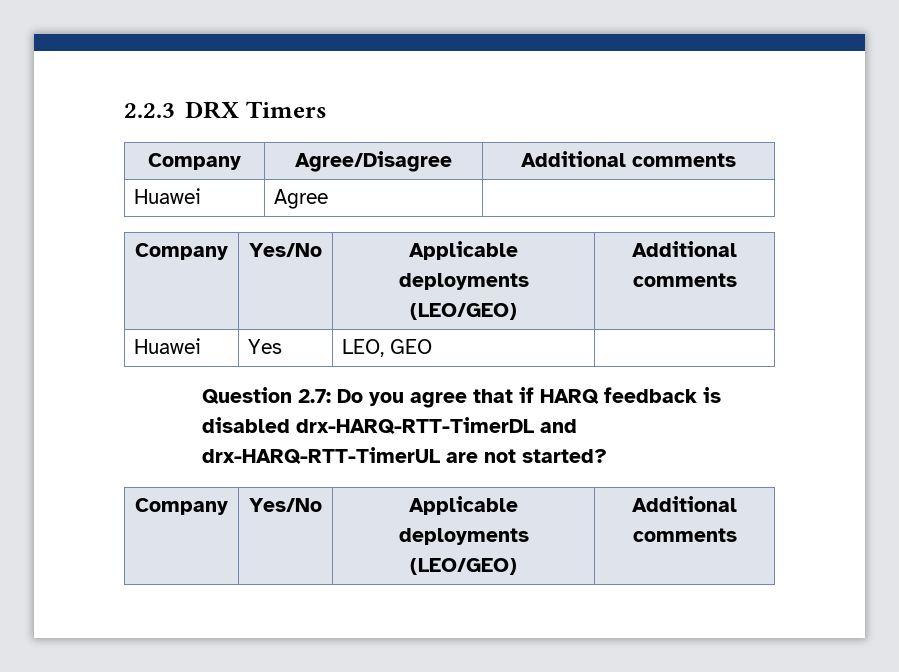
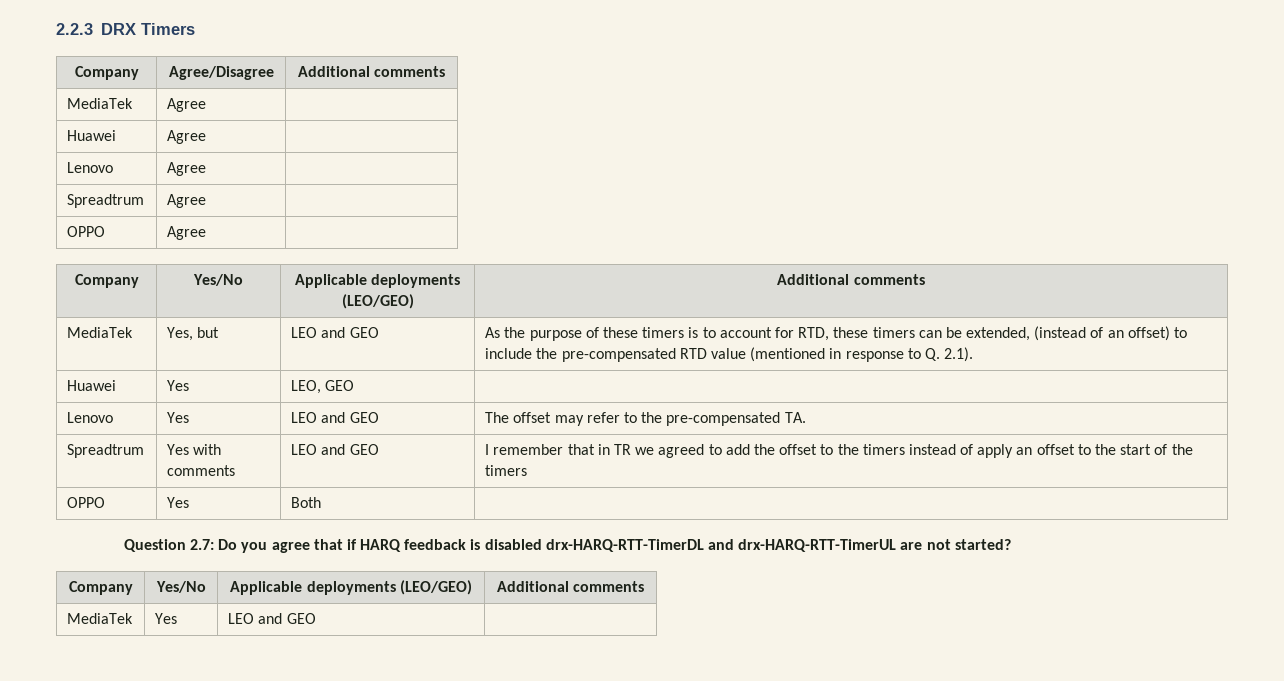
+ MediaTek | Agree |
  Huawei | Agree |
+ Lenovo | Agree |
+ Spreadtrum | Agree |
+ OPPO | Agree |
  Company | Yes/No | Applicable deployments (LEO/GEO) | Additional comments
+ MediaTek | Yes, but | LEO and GEO | As the purpose of these timers is to account for RTD, these timers can be extended, (instead of an offset) to include the pre-compensated RTD value (mentioned in response to Q. 2.1).
  Huawei | Yes | LEO, GEO |
+ Lenovo | Yes | LEO and GEO | The offset may refer to the pre-compensated TA.
+ Spreadtrum | Yes with comments | LEO and GEO | I remember that in TR we agreed to add the offset to the timers instead of apply an offset to the start of the timers
+ OPPO | Yes | Both |
+ MediaTek | Yes | LEO and GEO |

